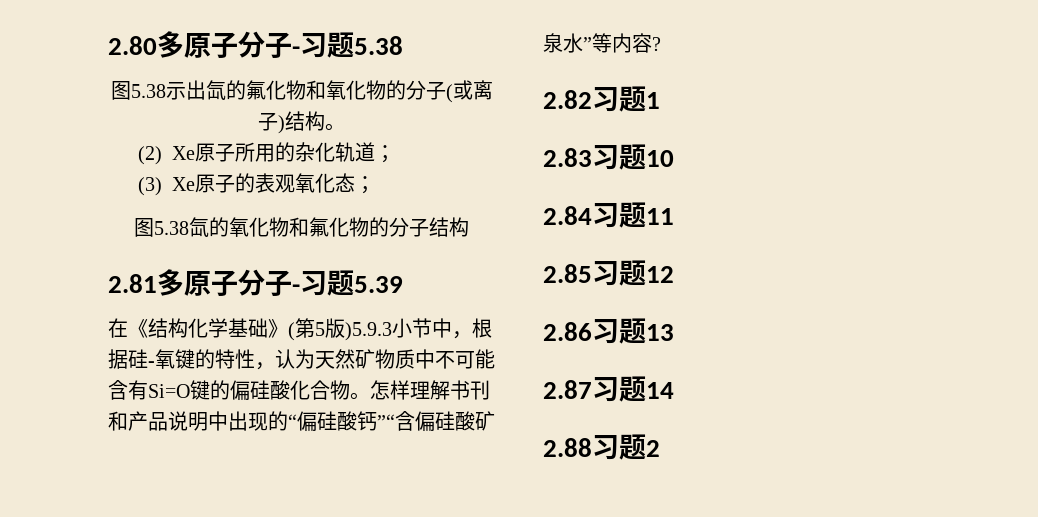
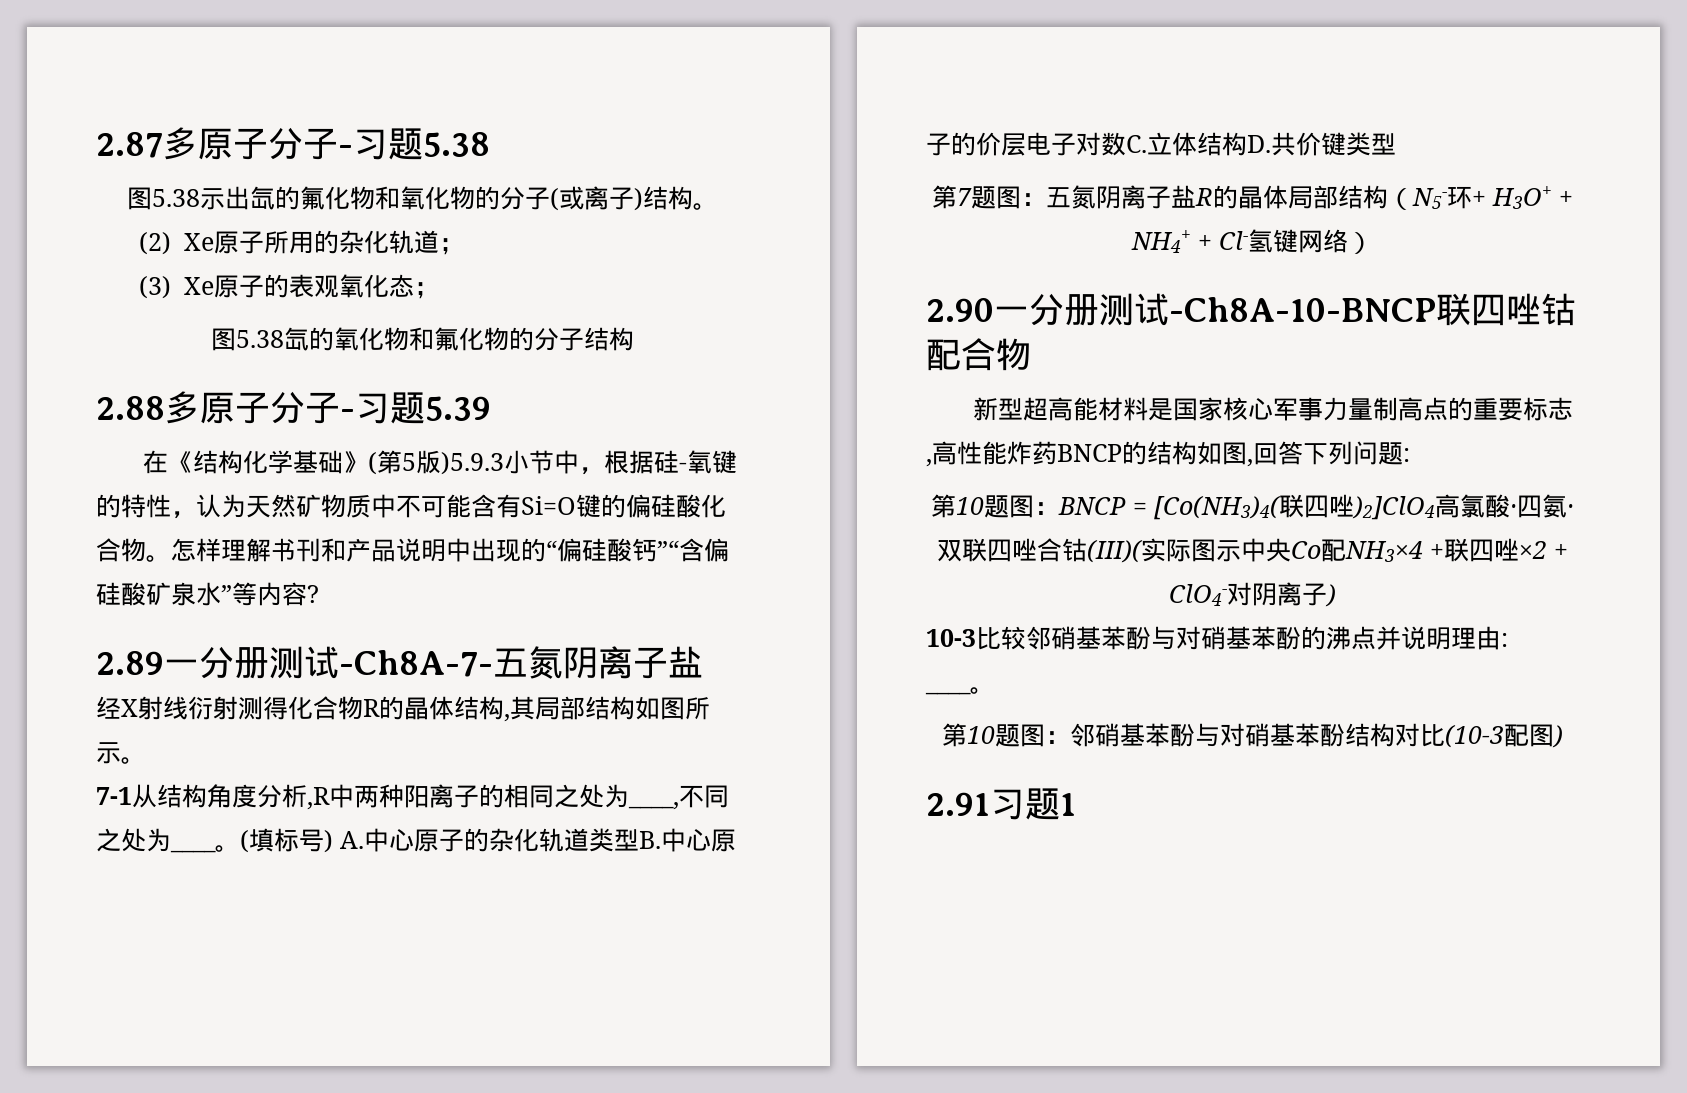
- 2.80多原子分子-习题5.38
+ 2.87多原子分子-习题5.38
- 2.81多原子分子-习题5.39
+ 2.88多原子分子-习题5.39
- 2.82习题1
- 2.83习题10
- 2.84习题11
- 2.85习题12
- 2.86习题13
- 2.87习题14
- 2.88习题2
+ 2.89一分册测试-Ch8A-7-五氮阴离子盐
+ 经X射线衍射测得化合物R的晶体结构,其局部结构如图所示。
+ 7-1从结构角度分析,R中两种阳离子的相同之处为____,不同之处为____。(填标号) A.中心原子的杂化轨道类型B.中心原子的价层电子对数C.立体结构D.共价键类型
+ 第7题图：五氮阴离子盐R的晶体局部结构（N5-环+ H3O+ + NH4+ + Cl-氢键网络）
+ 2.90一分册测试-Ch8A-10-BNCP联四唑钴配合物
+ 新型超高能材料是国家核心军事力量制高点的重要标志,高性能炸药BNCP的结构如图,回答下列问题:
+ 第10题图：BNCP = [Co(NH3)4(联四唑)2]ClO4高氯酸·四氨·双联四唑合钴(III)(实际图示中央Co配NH3×4 +联四唑×2 + ClO4-对阴离子)
+ 10-3比较邻硝基苯酚与对硝基苯酚的沸点并说明理由: ____。
+ 第10题图：邻硝基苯酚与对硝基苯酚结构对比(10-3配图)
+ 2.91习题1

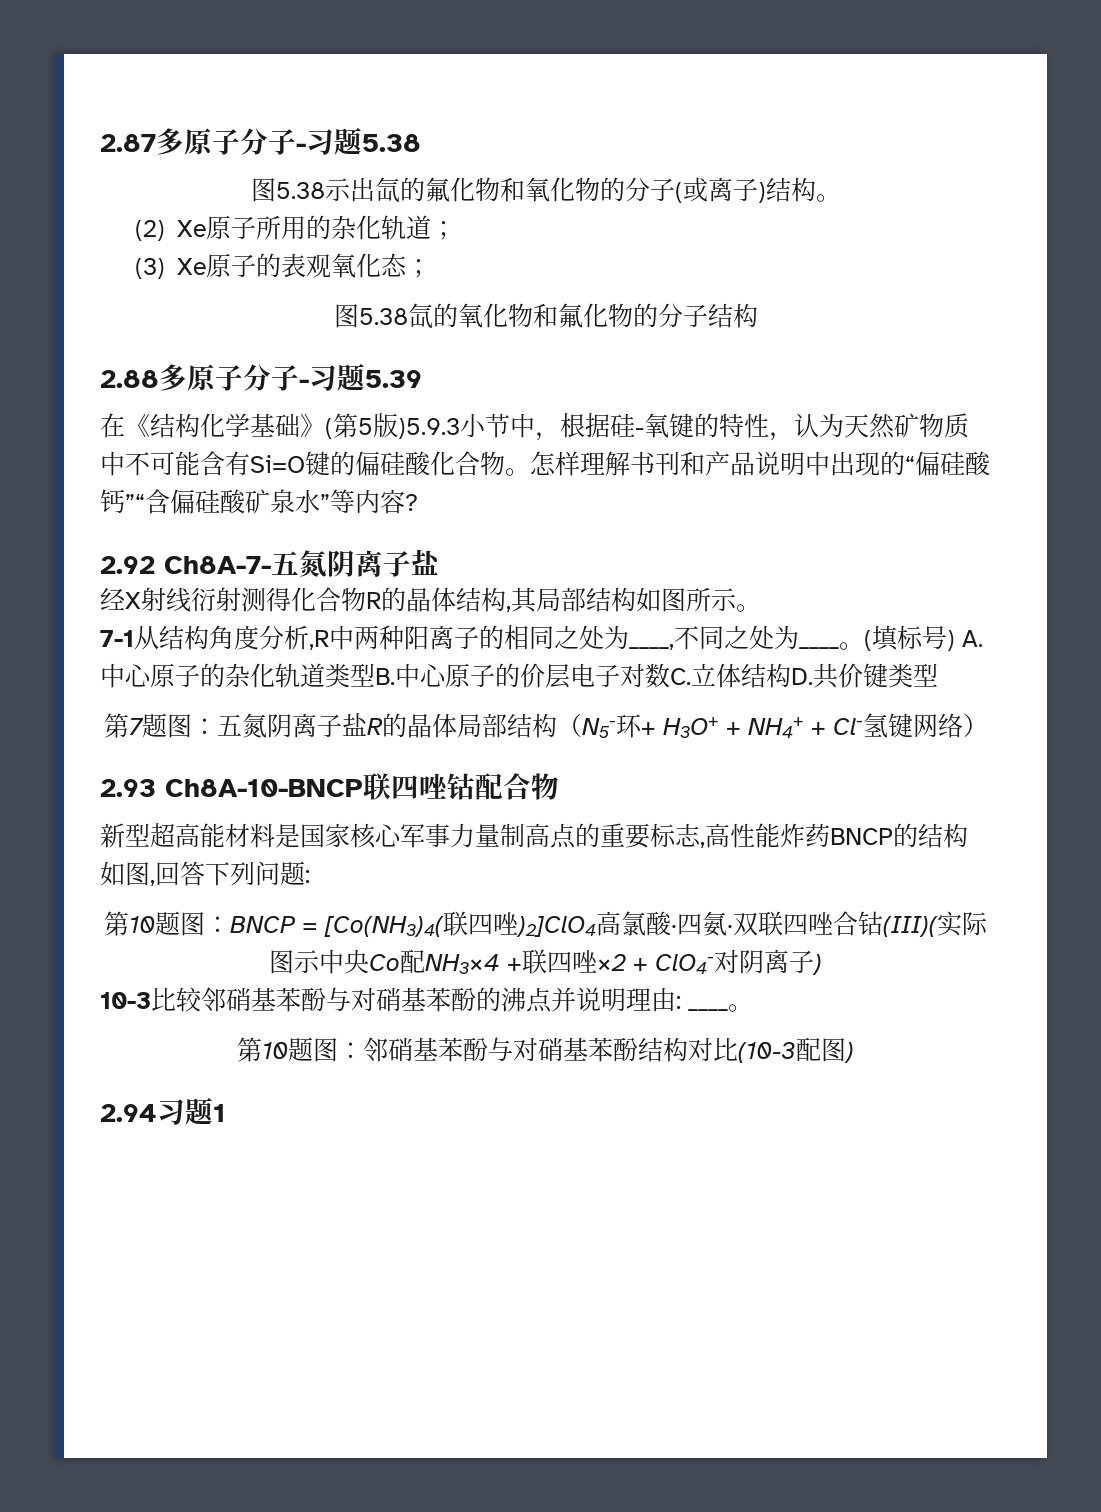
- 2.89一分册测试-Ch8A-7-五氮阴离子盐
+ 2.92 Ch8A-7-五氮阴离子盐
- 2.90一分册测试-Ch8A-10-BNCP联四唑钴配合物
+ 2.93 Ch8A-10-BNCP联四唑钴配合物
- 2.91习题1
+ 2.94习题1

